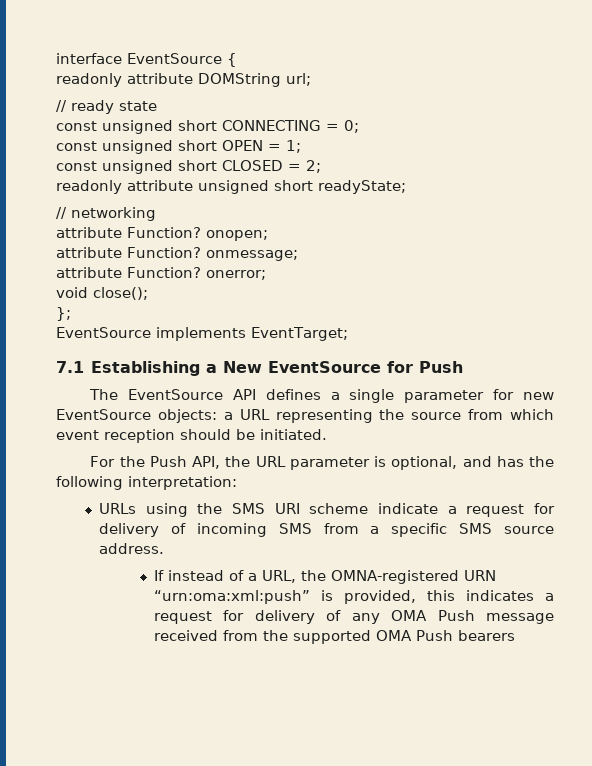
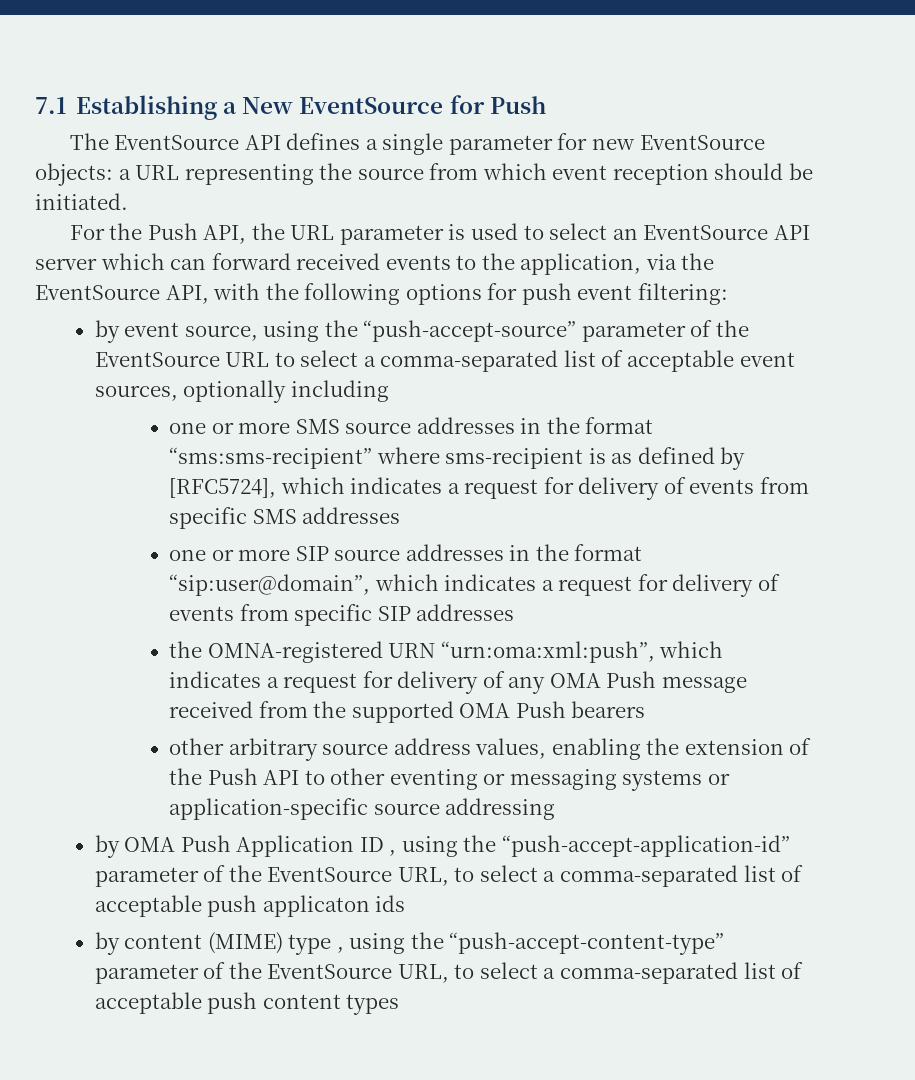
- interface EventSource {
- readonly attribute DOMString url;
- // ready state
- const unsigned short CONNECTING = 0;
- const unsigned short OPEN = 1;
- const unsigned short CLOSED = 2;
- readonly attribute unsigned short readyState;
- // networking
- attribute Function? onopen;
- attribute Function? onmessage;
- attribute Function? onerror;
- void close();
- };
- EventSource implements EventTarget;
- For the Push API, the URL parameter is optional, and has the following interpretation:
- URLs using the SMS URI scheme indicate a request for delivery of incoming SMS from a specific SMS source address.
- If instead of a URL, the OMNA-registered URN “urn:oma:xml:push” is provided, this indicates a request for delivery of any OMA Push message received from the supported OMA Push bearers
+ For the Push API, the URL parameter is used to select an EventSource API server which can forward received events to the application, via the EventSource API, with the following options for push event filtering:
+ by event source, using the “push-accept-source” parameter of the EventSource URL to select a comma-separated list of acceptable event sources, optionally including
+ one or more SMS source addresses in the format “sms:sms-recipient” where sms-recipient is as defined by [RFC5724], which indicates a request for delivery of events from specific SMS addresses
+ one or more SIP source addresses in the format “sip:user@domain”, which indicates a request for delivery of events from specific SIP addresses
+ the OMNA-registered URN “urn:oma:xml:push”, which indicates a request for delivery of any OMA Push message received from the supported OMA Push bearers
+ other arbitrary source address values, enabling the extension of the Push API to other eventing or messaging systems or application-specific source addressing
+ by OMA Push Application ID , using the “push-accept-application-id” parameter of the EventSource URL, to select a comma-separated list of acceptable push applicaton ids
+ by content (MIME) type , using the “push-accept-content-type” parameter of the EventSource URL, to select a comma-separated list of acceptable push content types

